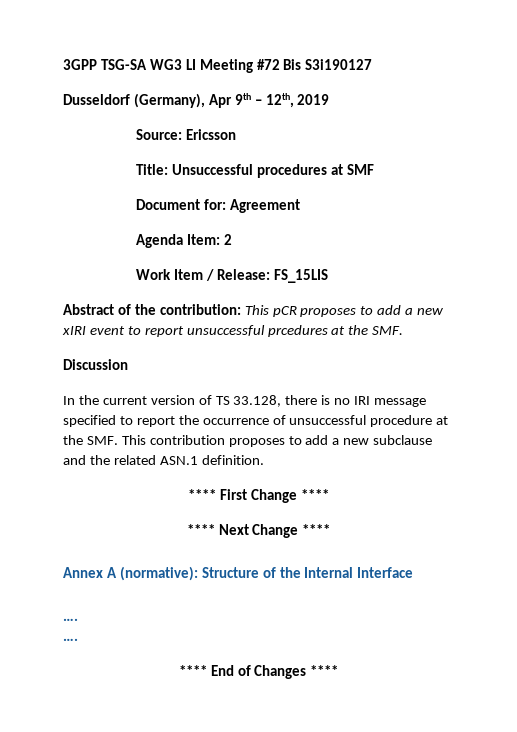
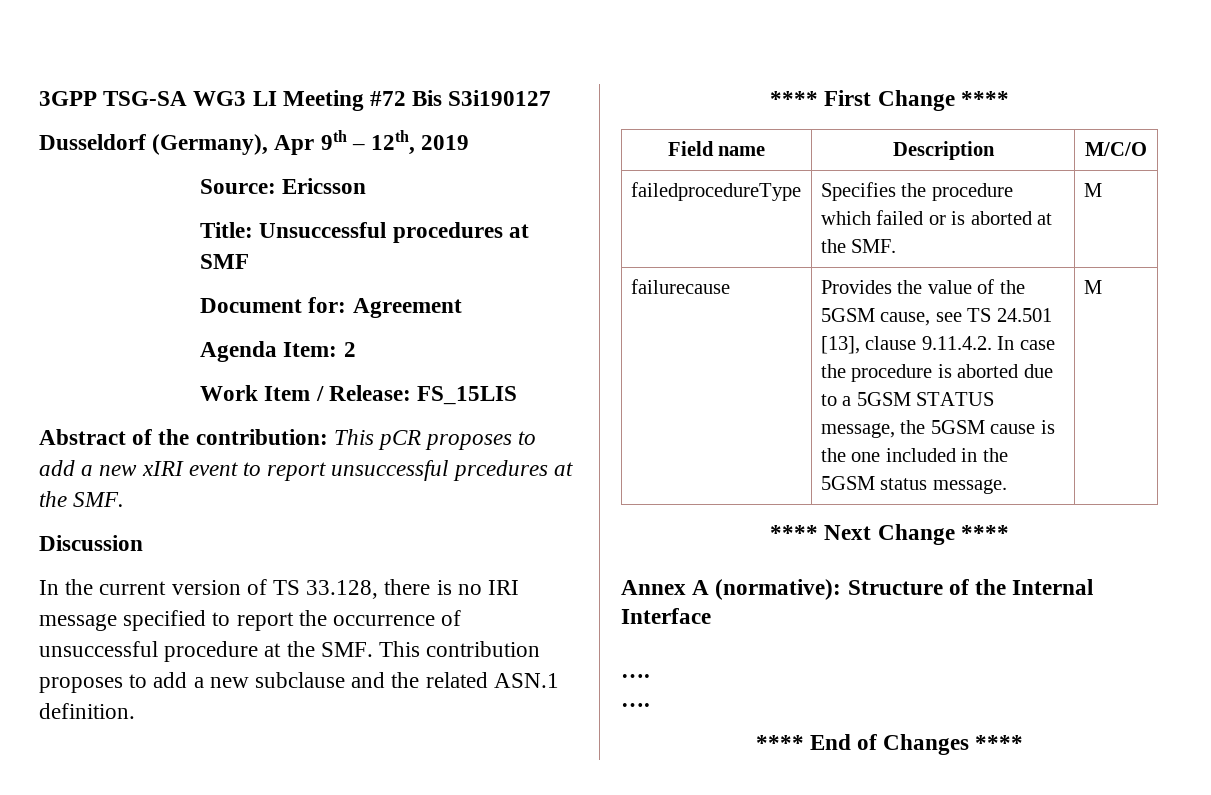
+ Field name | Description | M/C/O
+ failedprocedureType | Specifies the procedure which failed or is aborted at the SMF. | M
+ failurecause | Provides the value of the 5GSM cause, see TS 24.501 [13], clause 9.11.4.2. In case the procedure is aborted due to a 5GSM STATUS message, the 5GSM cause is the one included in the 5GSM status message. | M

